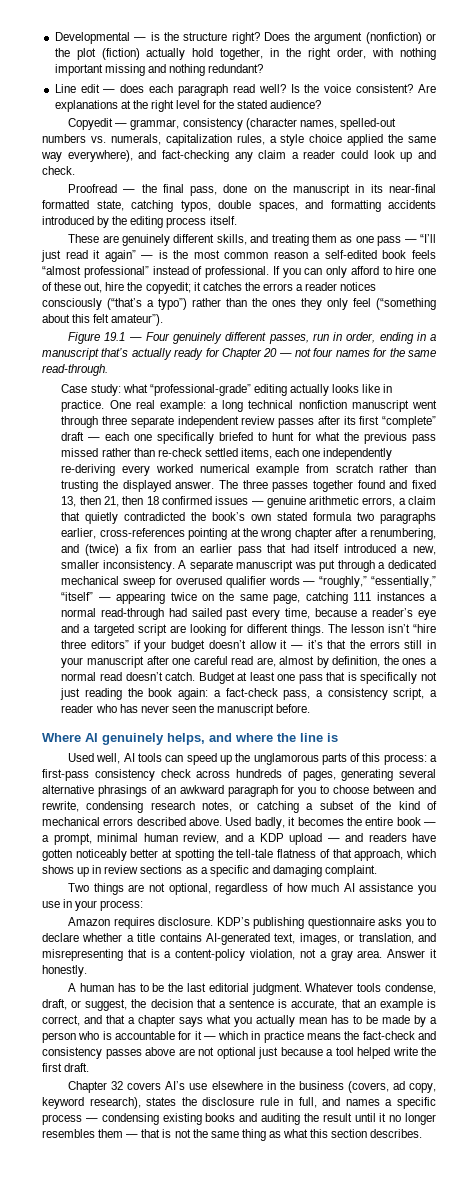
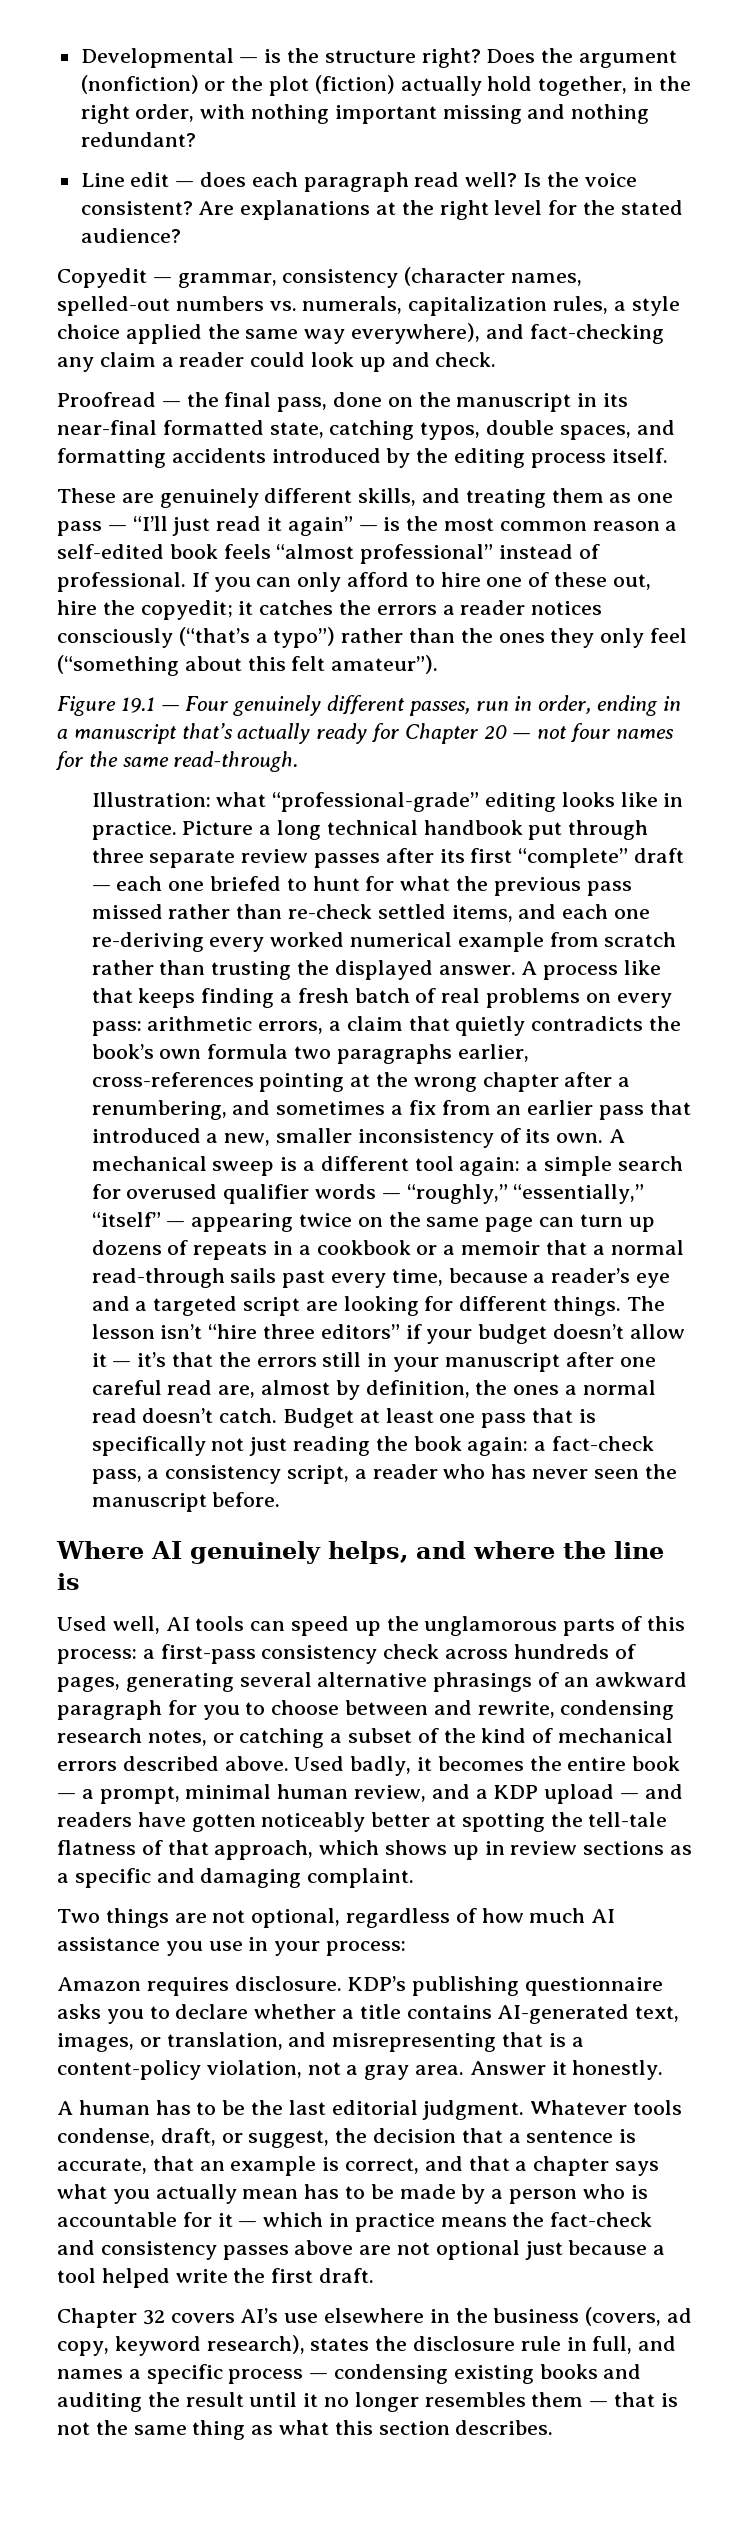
- Case study: what “professional-grade” editing actually looks like in practice.
+ Illustration: what “professional-grade” editing looks like in practice.
- One real example: a long technical nonfiction manuscript went through three separate independent review passes after its first “complete” draft — each one specifically briefed to hunt for what the previous pass missed rather than re-check settled items, each one independently re-deriving every worked numerical example from scratch rather than trusting the displayed answer.
+ Picture a long technical handbook put through three separate review passes after its first “complete” draft — each one briefed to hunt for what the previous pass missed rather than re-check settled items, and each one re-deriving every worked numerical example from scratch rather than trusting the displayed answer.
- The three passes together found and fixed 13, then 21, then 18 confirmed issues — genuine arithmetic errors, a claim that quietly contradicted the book’s own stated formula two paragraphs earlier, cross-references pointing at the wrong chapter after a renumbering, and (twice) a fix from an earlier pass that had itself introduced a new, smaller inconsistency. A separate manuscript was put through a dedicated mechanical sweep for overused qualifier words — “roughly,” “essentially,” “itself” — appearing twice on the same page, catching 111 instances a normal read-through had sailed past every time, because a reader’s eye and a targeted script are looking for different things.
+ A process like that keeps finding a fresh batch of real problems on every pass: arithmetic errors, a claim that quietly contradicts the book’s own formula two paragraphs earlier, cross-references pointing at the wrong chapter after a renumbering, and sometimes a fix from an earlier pass that introduced a new, smaller inconsistency of its own. A mechanical sweep is a different tool again: a simple search for overused qualifier words — “roughly,” “essentially,” “itself” — appearing twice on the same page can turn up dozens of repeats in a cookbook or a memoir that a normal read-through sails past every time, because a reader’s eye and a targeted script are looking for different things.

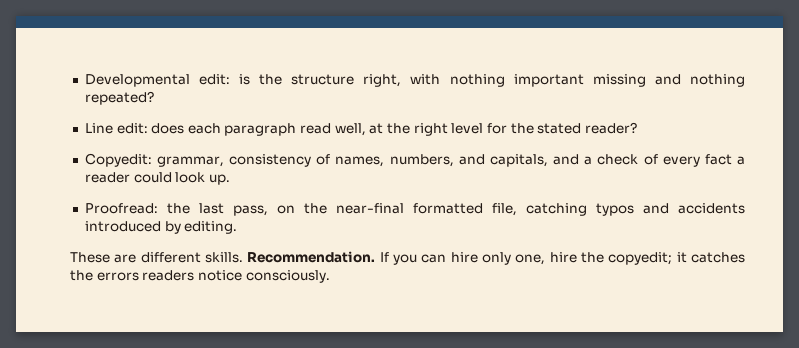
- Developmental — is the structure right? Does the argument (nonfiction) or the plot (fiction) actually hold together, in the right order, with nothing important missing and nothing redundant?
+ Developmental edit: is the structure right, with nothing important missing and nothing repeated?
- Line edit — does each paragraph read well? Is the voice consistent? Are explanations at the right level for the stated audience?
- Copyedit — grammar, consistency (character names, spelled-out numbers vs. numerals, capitalization rules, a style choice applied the same way everywhere), and fact-checking any claim a reader could look up and check.
- Proofread — the final pass, done on the manuscript in its near-final formatted state, catching typos, double spaces, and formatting accidents introduced by the editing process itself.
- These are genuinely different skills, and treating them as one pass — “I’ll just read it again” — is the most common reason a self-edited book feels “almost professional” instead of professional. If you can only afford to hire one of these out, hire the copyedit; it catches the errors a reader notices consciously (“that’s a typo”) rather than the ones they only feel (“something about this felt amateur”).
- Figure 19.1 — Four genuinely different passes, run in order, ending in a manuscript that’s actually ready for Chapter 20 — not four names for the same read-through.
- Illustration: what “professional-grade” editing looks like in practice. Picture a long technical handbook put through three separate review passes after its first “complete” draft — each one briefed to hunt for what the previous pass missed rather than re-check settled items, and each one re-deriving every worked numerical example from scratch rather than trusting the displayed answer. A process like that keeps finding a fresh batch of real problems on every pass: arithmetic errors, a claim that quietly contradicts the book’s own formula two paragraphs earlier, cross-references pointing at the wrong chapter after a renumbering, and sometimes a fix from an earlier pass that introduced a new, smaller inconsistency of its own. A mechanical sweep is a different tool again: a simple search for overused qualifier words — “roughly,” “essentially,” “itself” — appearing twice on the same page can turn up dozens of repeats in a cookbook or a memoir that a normal read-through sails past every time, because a reader’s eye and a targeted script are looking for different things. The lesson isn’t “hire three editors” if your budget doesn’t allow it — it’s that the errors still in your manuscript after one careful read are, almost by definition, the ones a normal read doesn’t catch. Budget at least one pass that is specifically not just reading the book again: a fact-check pass, a consistency script, a reader who has never seen the manuscript before.
- Where AI genuinely helps, and where the line is
- Used well, AI tools can speed up the unglamorous parts of this process: a first-pass consistency check across hundreds of pages, generating several alternative phrasings of an awkward paragraph for you to choose between and rewrite, condensing research notes, or catching a subset of the kind of mechanical errors described above. Used badly, it becomes the entire book — a prompt, minimal human review, and a KDP upload — and readers have gotten noticeably better at spotting the tell-tale flatness of that approach, which shows up in review sections as a specific and damaging complaint.
- Two things are not optional, regardless of how much AI assistance you use in your process:
- Amazon requires disclosure. KDP’s publishing questionnaire asks you to declare whether a title contains AI-generated text, images, or translation, and misrepresenting that is a content-policy violation, not a gray area. Answer it honestly.
- A human has to be the last editorial judgment. Whatever tools condense, draft, or suggest, the decision that a sentence is accurate, that an example is correct, and that a chapter says what you actually mean has to be made by a person who is accountable for it — which in practice means the fact-check and consistency passes above are not optional just because a tool helped write the first draft.
- Chapter 32 covers AI’s use elsewhere in the business (covers, ad copy, keyword research), states the disclosure rule in full, and names a specific process — condensing existing books and auditing the result until it no longer resembles them — that is not the same thing as what this section describes.
+ Line edit: does each paragraph read well, at the right level for the stated reader?
+ Copyedit: grammar, consistency of names, numbers, and capitals, and a check of every fact a reader could look up.
+ Proofread: the last pass, on the near-final formatted file, catching typos and accidents introduced by editing.
+ These are different skills. Recommendation. If you can hire only one, hire the copyedit; it catches the errors readers notice consciously.

